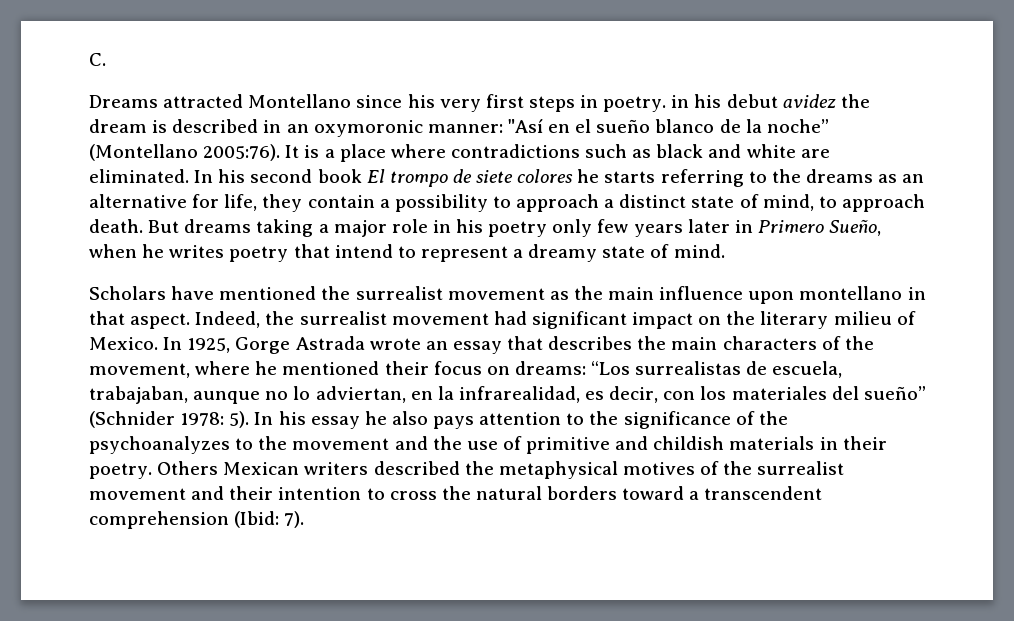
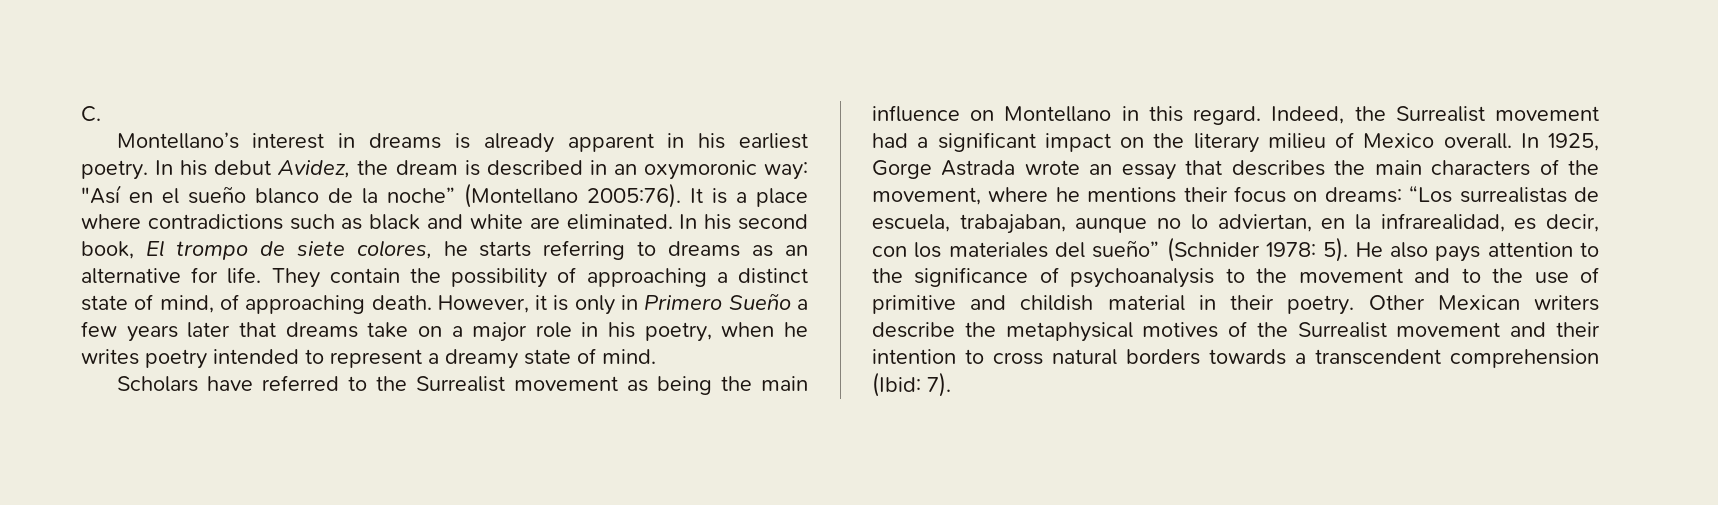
- Dreams attracted Montellano since his very first steps in poetry. in his debut avidez the dream is described in an oxymoronic manner: "Así en el sueño blanco de la noche” (Montellano 2005:76).
+ Montellano’s interest in dreams is already apparent in his earliest poetry. In his debut Avidez, the dream is described in an oxymoronic way: "Así en el sueño blanco de la noche” (Montellano 2005:76).
- In his second book El trompo de siete colores he starts referring to the dreams as an alternative for life, they contain a possibility to approach a distinct state of mind, to approach death. But dreams taking a major role in his poetry only few years later in Primero Sueño, when he writes poetry that intend to represent a dreamy state of mind.
+ In his second book, El trompo de siete colores, he starts referring to dreams as an alternative for life. They contain the possibility of approaching a distinct state of mind, of approaching death. However, it is only in Primero Sueño a few years later that dreams take on a major role in his poetry, when he writes poetry intended to represent a dreamy state of mind.
- Scholars have mentioned the surrealist movement as the main influence upon montellano in that aspect.
+ Scholars have referred to the Surrealist movement as being the main influence on Montellano in this regard.
- Indeed, the surrealist movement had significant impact on the literary milieu of Mexico.
+ Indeed, the Surrealist movement had a significant impact on the literary milieu of Mexico overall.
- In 1925, Gorge Astrada wrote an essay that describes the main characters of the movement, where he mentioned their focus on dreams: “Los surrealistas de escuela, trabajaban, aunque no lo adviertan, en la infrarealidad, es decir, con los materiales del sueño” (Schnider 1978: 5).
+ In 1925, Gorge Astrada wrote an essay that describes the main characters of the movement, where he mentions their focus on dreams: “Los surrealistas de escuela, trabajaban, aunque no lo adviertan, en la infrarealidad, es decir, con los materiales del sueño” (Schnider 1978: 5).
- In his essay he also pays attention to the significance of the psychoanalyzes to the movement and the use of primitive and childish materials in their poetry.
+ He also pays attention to the significance of psychoanalysis to the movement and to the use of primitive and childish material in their poetry.
- Others Mexican writers described the metaphysical motives of the surrealist movement and their intention to cross the natural borders toward a transcendent comprehension (Ibid: 7).
+ Other Mexican writers describe the metaphysical motives of the Surrealist movement and their intention to cross natural borders towards a transcendent comprehension (Ibid: 7).

